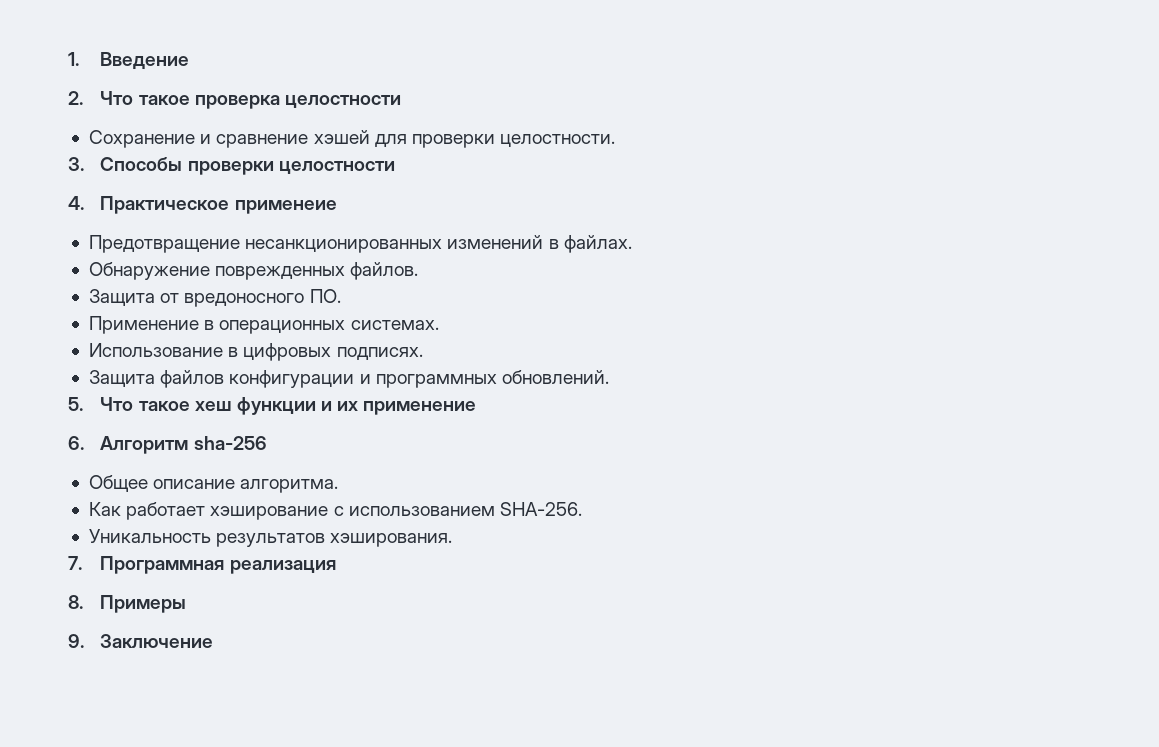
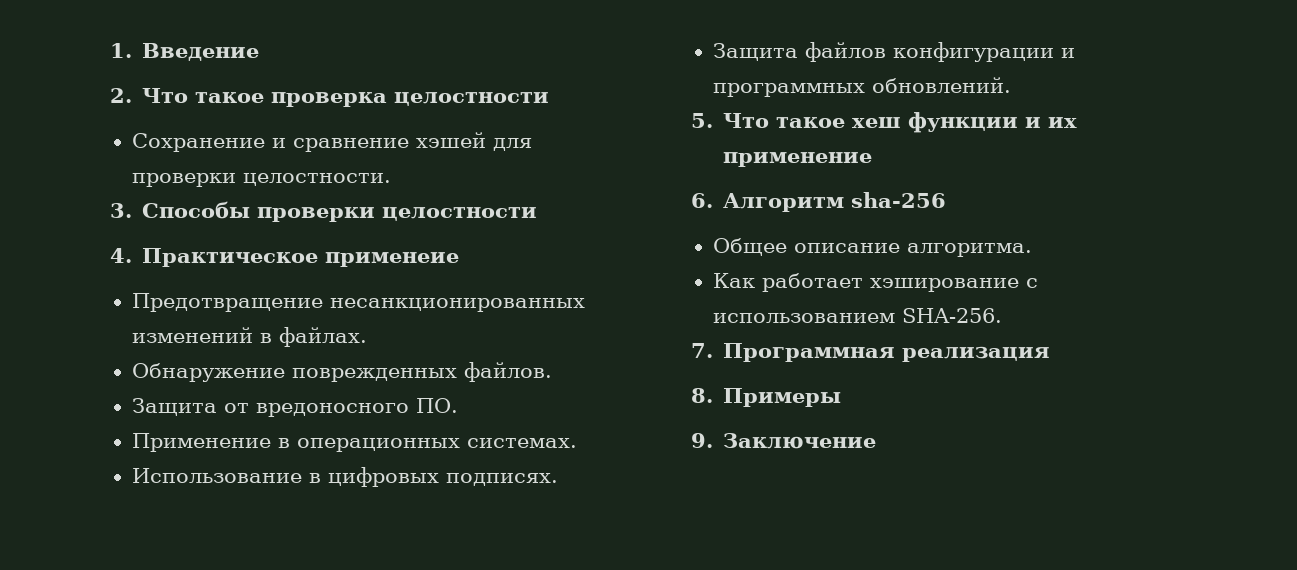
- Уникальность результатов хэширования.

